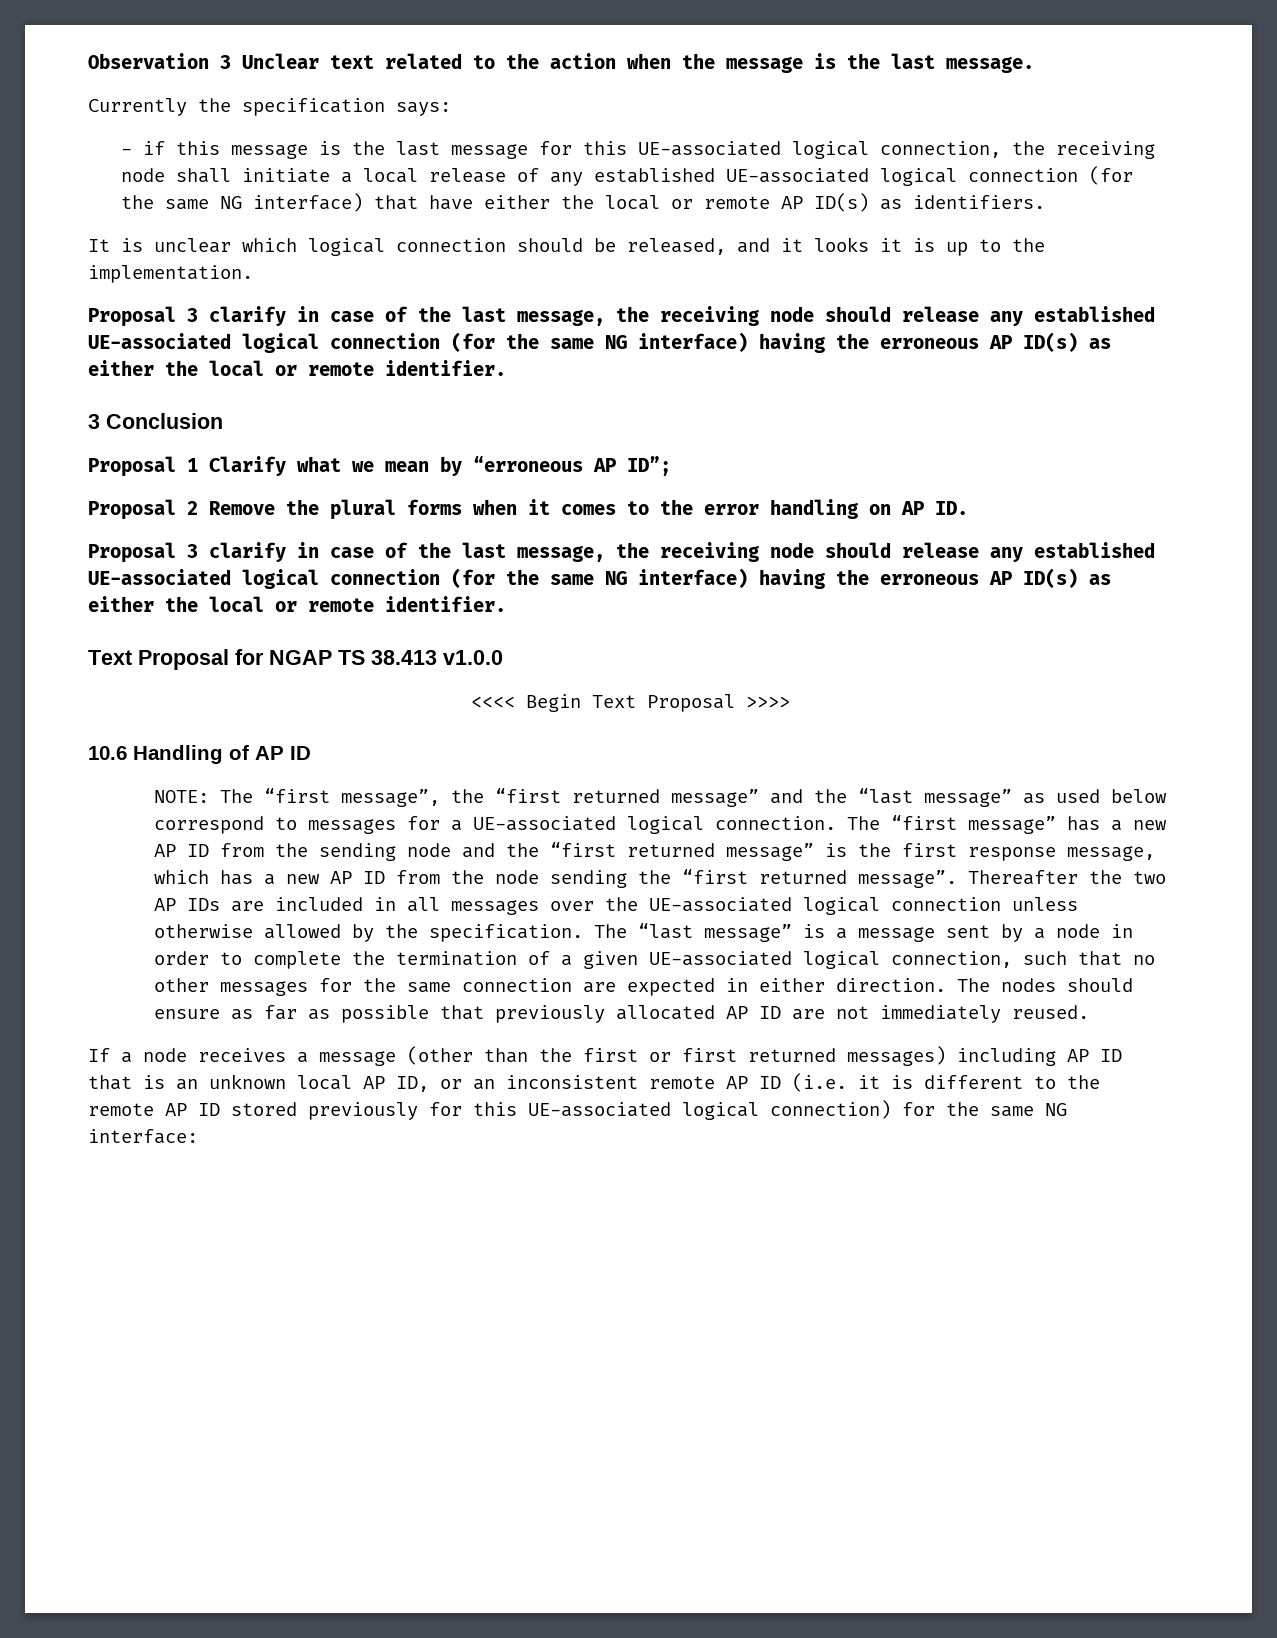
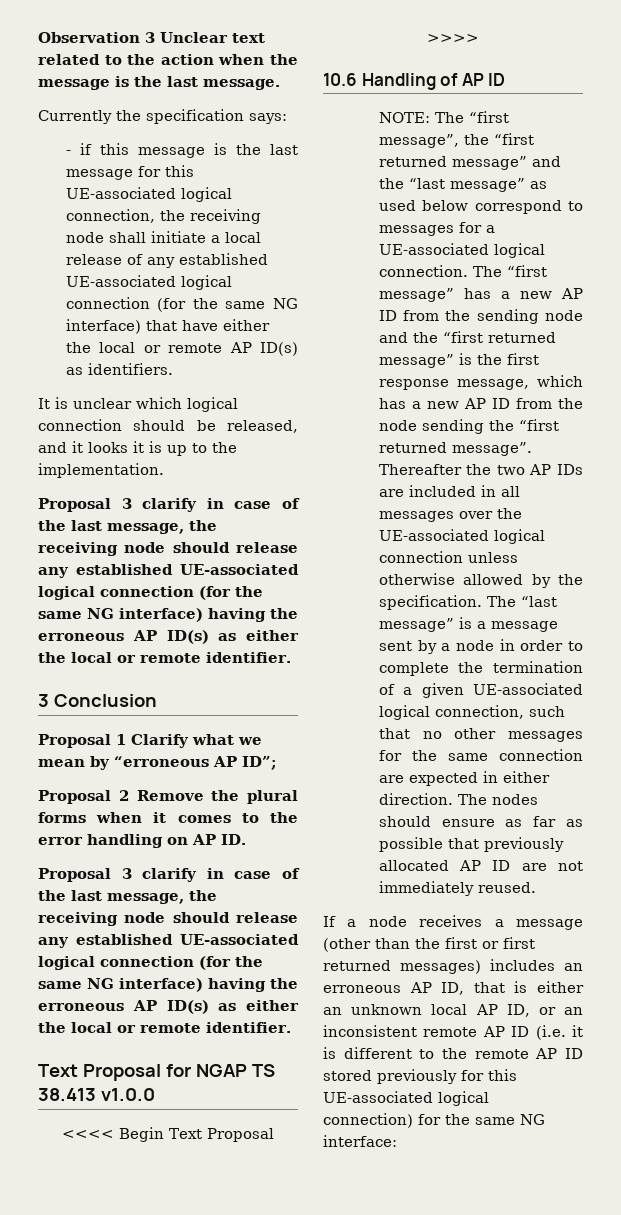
- If a node receives a message (other than the first or first returned messages) including AP ID that is an unknown local AP ID, or an inconsistent remote AP ID (i.e. it is different to the remote AP ID stored previously for this UE-associated logical connection) for the same NG interface:
+ If a node receives a message (other than the first or first returned messages) includes an erroneous AP ID, that is either an unknown local AP ID, or an inconsistent remote AP ID (i.e. it is different to the remote AP ID stored previously for this UE-associated logical connection) for the same NG interface:

